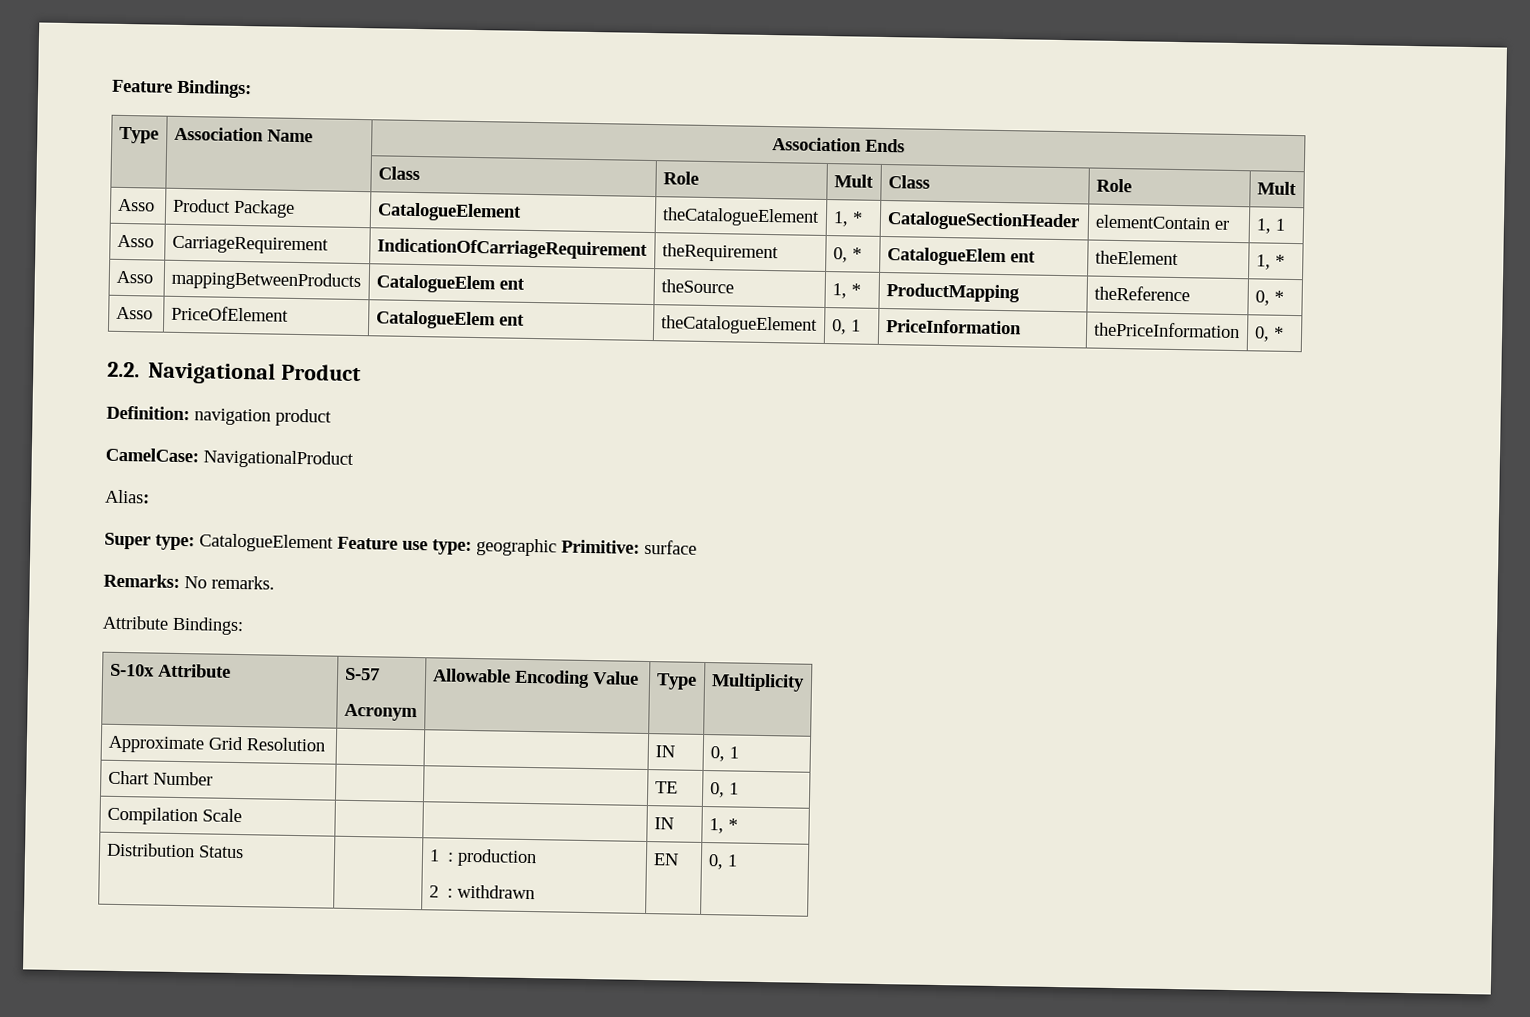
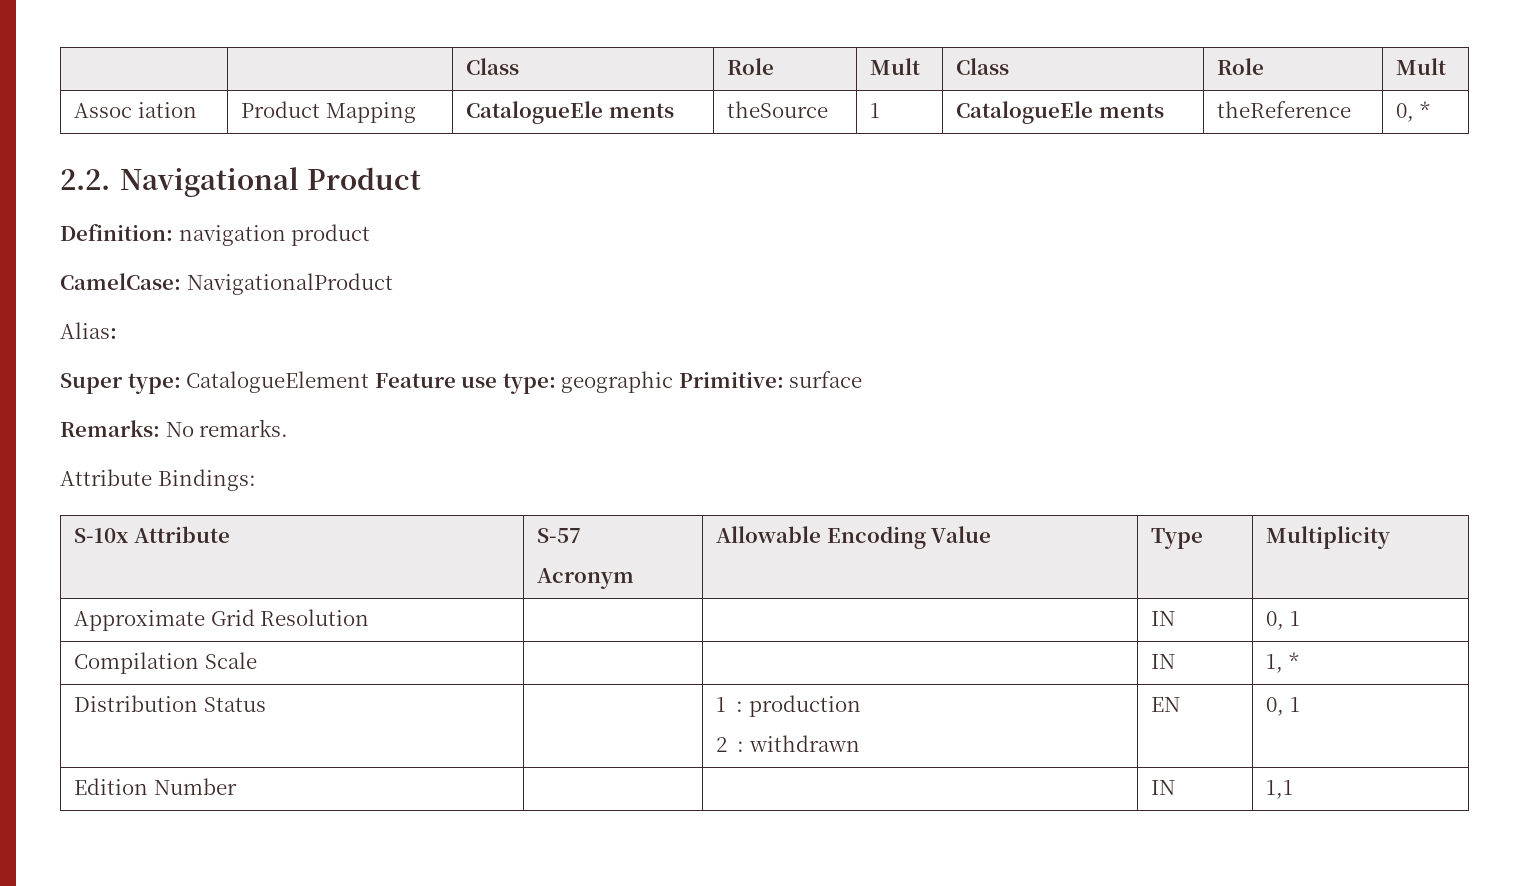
- Feature Bindings:
- Type | Association Name | Association Ends
- Asso | Product Package | CatalogueElement | theCatalogueElement | 1, * | CatalogueSectionHeader | elementContain er | 1, 1
- Asso | CarriageRequirement | IndicationOfCarriageRequirement | theRequirement | 0, * | CatalogueElem ent | theElement | 1, *
- Asso | mappingBetweenProducts | CatalogueElem ent | theSource | 1, * | ProductMapping | theReference | 0, *
- Asso | PriceOfElement | CatalogueElem ent | theCatalogueElement | 0, 1 | PriceInformation | thePriceInformation | 0, *
+ Assoc iation | Product Mapping | CatalogueEle ments | theSource | 1 | CatalogueEle ments | theReference | 0, *
- Chart Number | | | TE | 0, 1
+ Edition Number | | | IN | 1,1

